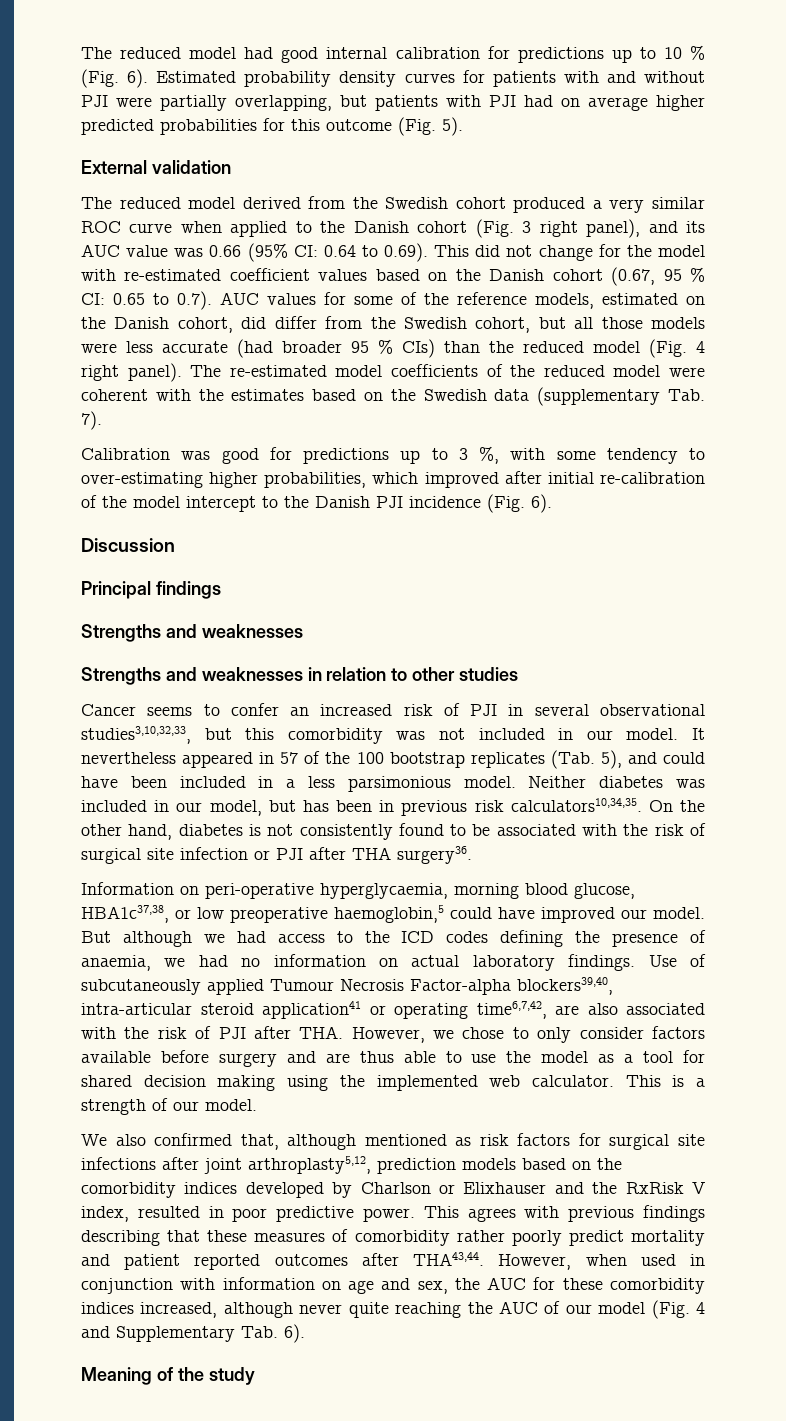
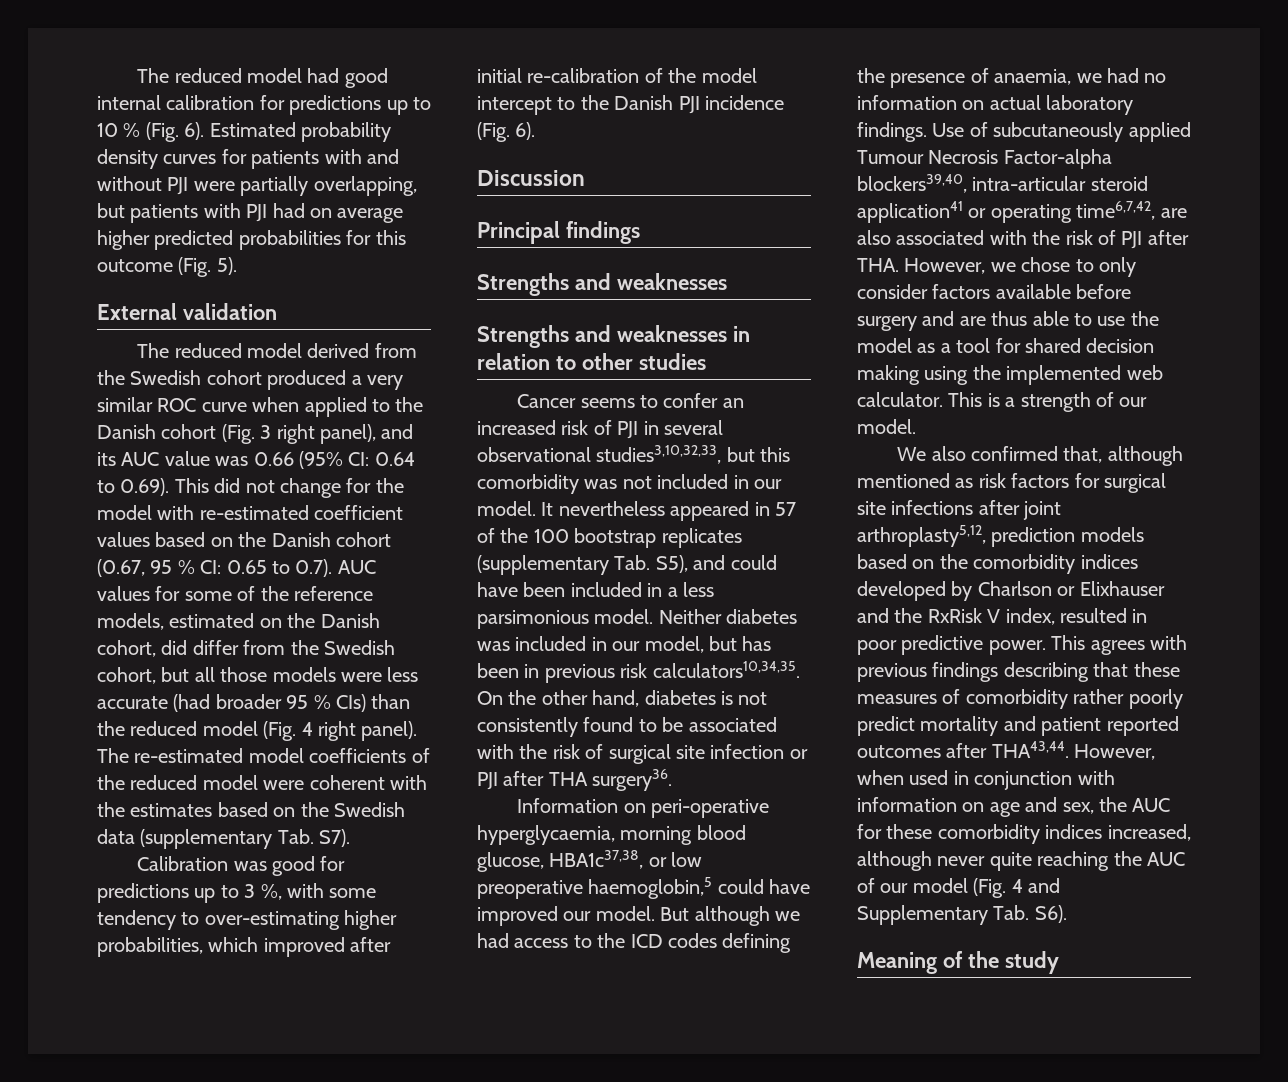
- The re-estimated model coefficients of the reduced model were coherent with the estimates based on the Swedish data (supplementary Tab. 7).
+ The re-estimated model coefficients of the reduced model were coherent with the estimates based on the Swedish data (supplementary Tab. S7).
- It nevertheless appeared in 57 of the 100 bootstrap replicates (Tab. 5), and could have been included in a less parsimonious model.
+ It nevertheless appeared in 57 of the 100 bootstrap replicates (supplementary Tab. S5), and could have been included in a less parsimonious model.
- However, when used in conjunction with information on age and sex, the AUC for these comorbidity indices increased, although never quite reaching the AUC of our model (Fig. 4 and Supplementary Tab. 6).
+ However, when used in conjunction with information on age and sex, the AUC for these comorbidity indices increased, although never quite reaching the AUC of our model (Fig. 4 and Supplementary Tab. S6).

